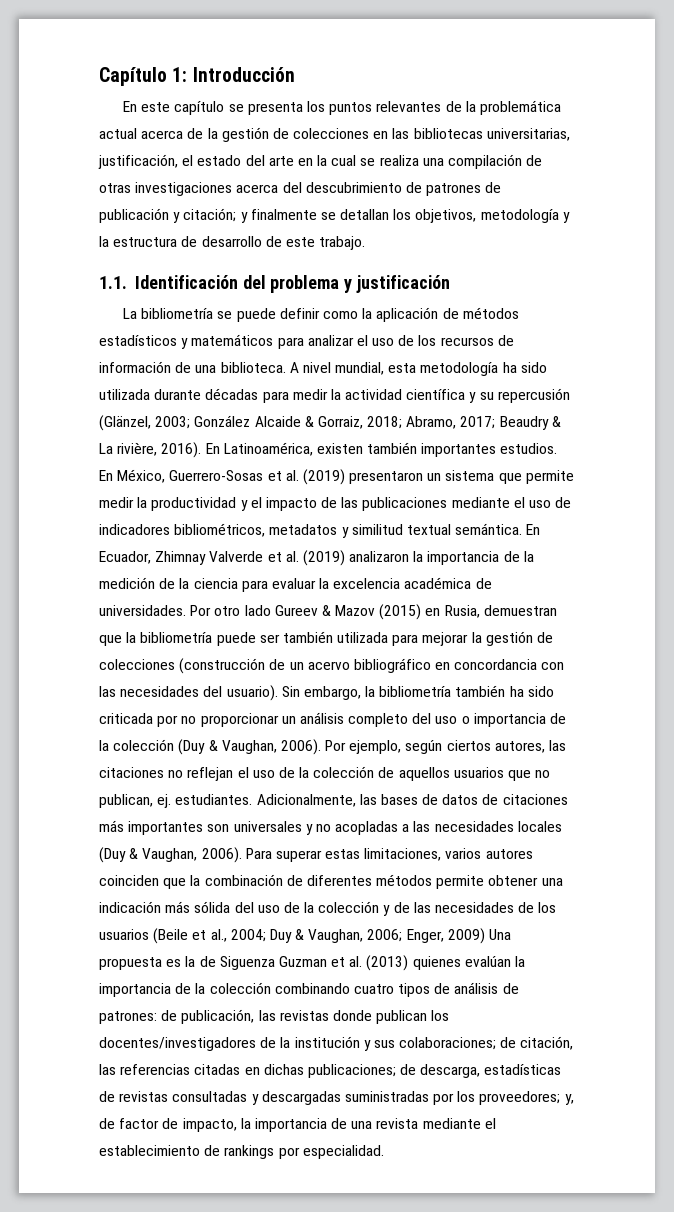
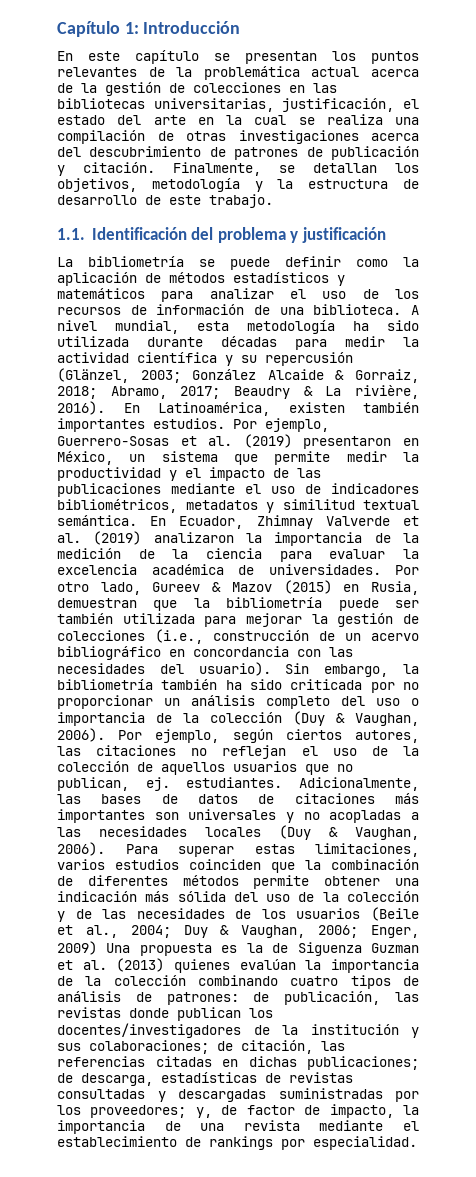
- En este capítulo se presenta los puntos relevantes de la problemática actual acerca de la gestión de colecciones en las bibliotecas universitarias, justificación, el estado del arte en la cual se realiza una compilación de otras investigaciones acerca del descubrimiento de patrones de publicación y citación; y finalmente se detallan los objetivos, metodología y la estructura de desarrollo de este trabajo.
+ En este capítulo se presentan los puntos relevantes de la problemática actual acerca de la gestión de colecciones en las bibliotecas universitarias, justificación, el estado del arte en la cual se realiza una compilación de otras investigaciones acerca del descubrimiento de patrones de publicación y citación. Finalmente, se detallan los objetivos, metodología y la estructura de desarrollo de este trabajo.
- En México, Guerrero-Sosas et al. (2019) presentaron un sistema que permite medir la productividad y el impacto de las publicaciones mediante el uso de indicadores bibliométricos, metadatos y similitud textual semántica.
+ Por ejemplo, Guerrero-Sosas et al. (2019) presentaron en México, un sistema que permite medir la productividad y el impacto de las publicaciones mediante el uso de indicadores bibliométricos, metadatos y similitud textual semántica.
- Por otro lado Gureev & Mazov (2015) en Rusia, demuestran que la bibliometría puede ser también utilizada para mejorar la gestión de colecciones (construcción de un acervo bibliográfico en concordancia con las necesidades del usuario).
+ Por otro lado, Gureev & Mazov (2015) en Rusia, demuestran que la bibliometría puede ser también utilizada para mejorar la gestión de colecciones (i.e., construcción de un acervo bibliográfico en concordancia con las necesidades del usuario).
- Para superar estas limitaciones, varios autores coinciden que la combinación de diferentes métodos permite obtener una indicación más sólida del uso de la colección y de las necesidades de los usuarios (Beile et al., 2004;
+ Para superar estas limitaciones, varios estudios coinciden que la combinación de diferentes métodos permite obtener una indicación más sólida del uso de la colección y de las necesidades de los usuarios (Beile et al., 2004;

